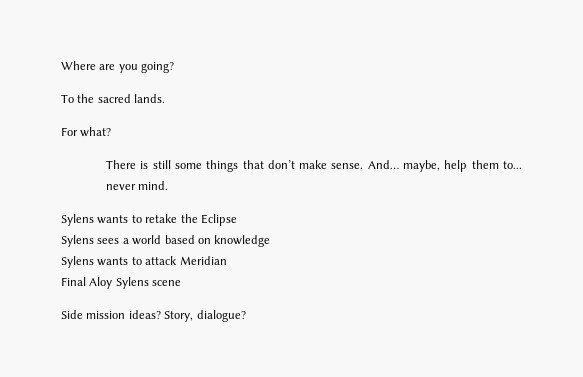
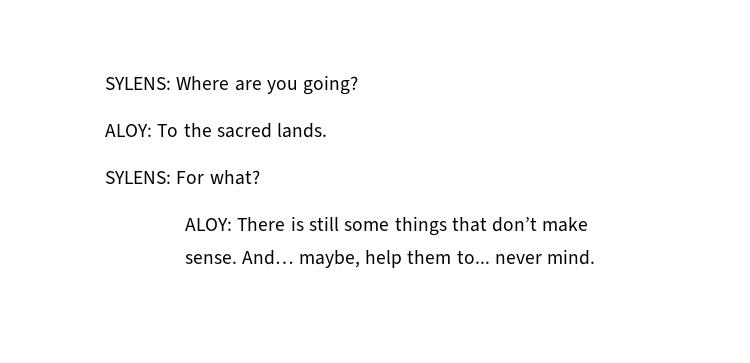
- Where are you going?
+ SYLENS: Where are you going?
- To the sacred lands.
+ ALOY: To the sacred lands.
- For what?
+ SYLENS: For what?
- There is still some things that don’t make sense.
+ ALOY: There is still some things that don’t make sense.
- Sylens wants to retake the Eclipse
- Sylens sees a world based on knowledge
- Sylens wants to attack Meridian
- Final Aloy Sylens scene
- Side mission ideas? Story, dialogue?

